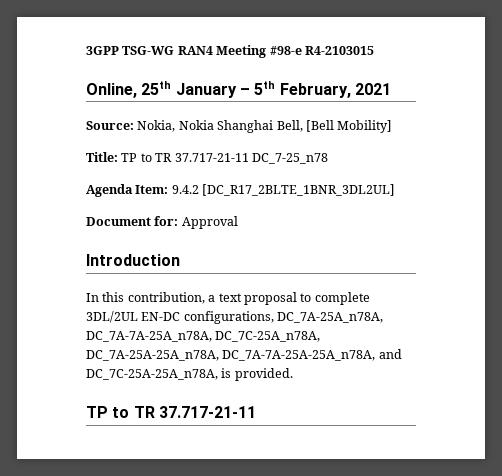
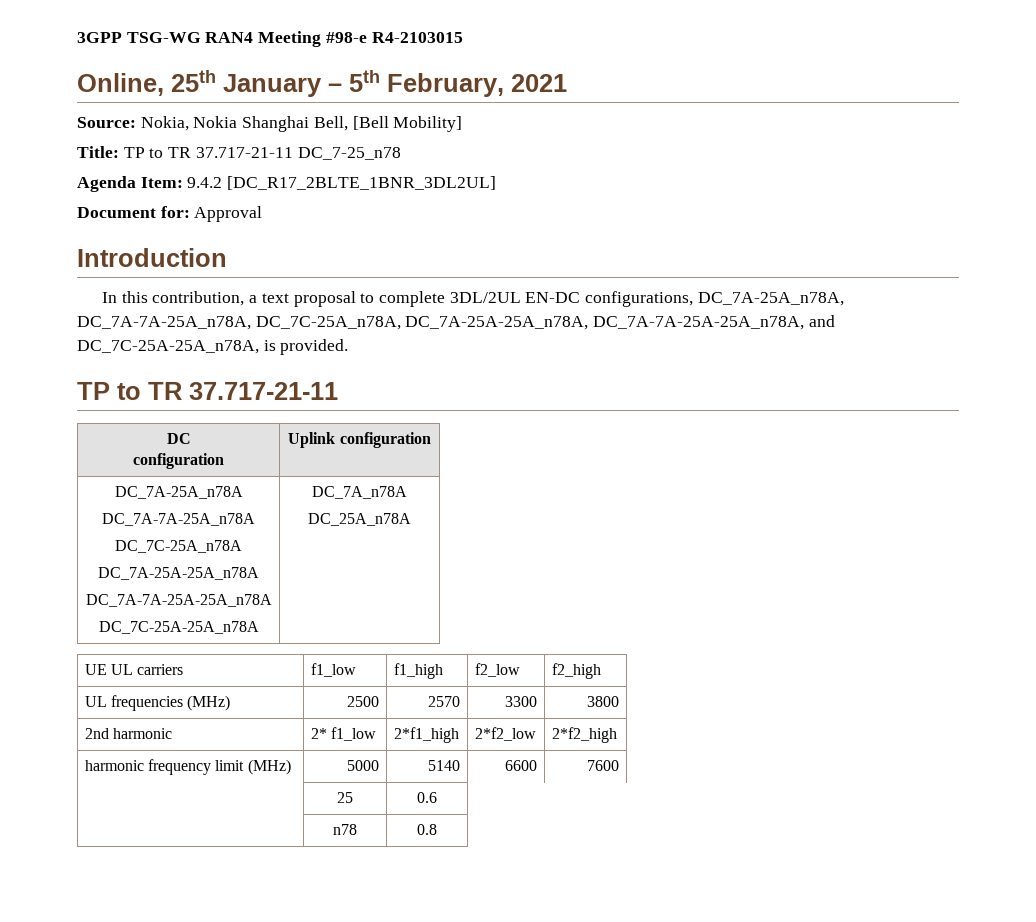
+ DC
+ configuration | Uplink configuration
+ DC_7A-25A_n78A
+ DC_7A-7A-25A_n78A
+ DC_7C-25A_n78A
+ DC_7A-25A-25A_n78A
+ DC_7A-7A-25A-25A_n78A
+ DC_7C-25A-25A_n78A | DC_7A_n78A
+ DC_25A_n78A
+ UE UL carriers | f1_low | f1_high | f2_low | f2_high
+ UL frequencies (MHz) | 2500 | 2570 | 3300 | 3800
+ 2nd harmonic | 2* f1_low | 2*f1_high | 2*f2_low | 2*f2_high
+ harmonic frequency limit (MHz) | 5000 | 5140 | 6600 | 7600
+ | 25 | 0.6
+ | n78 | 0.8

